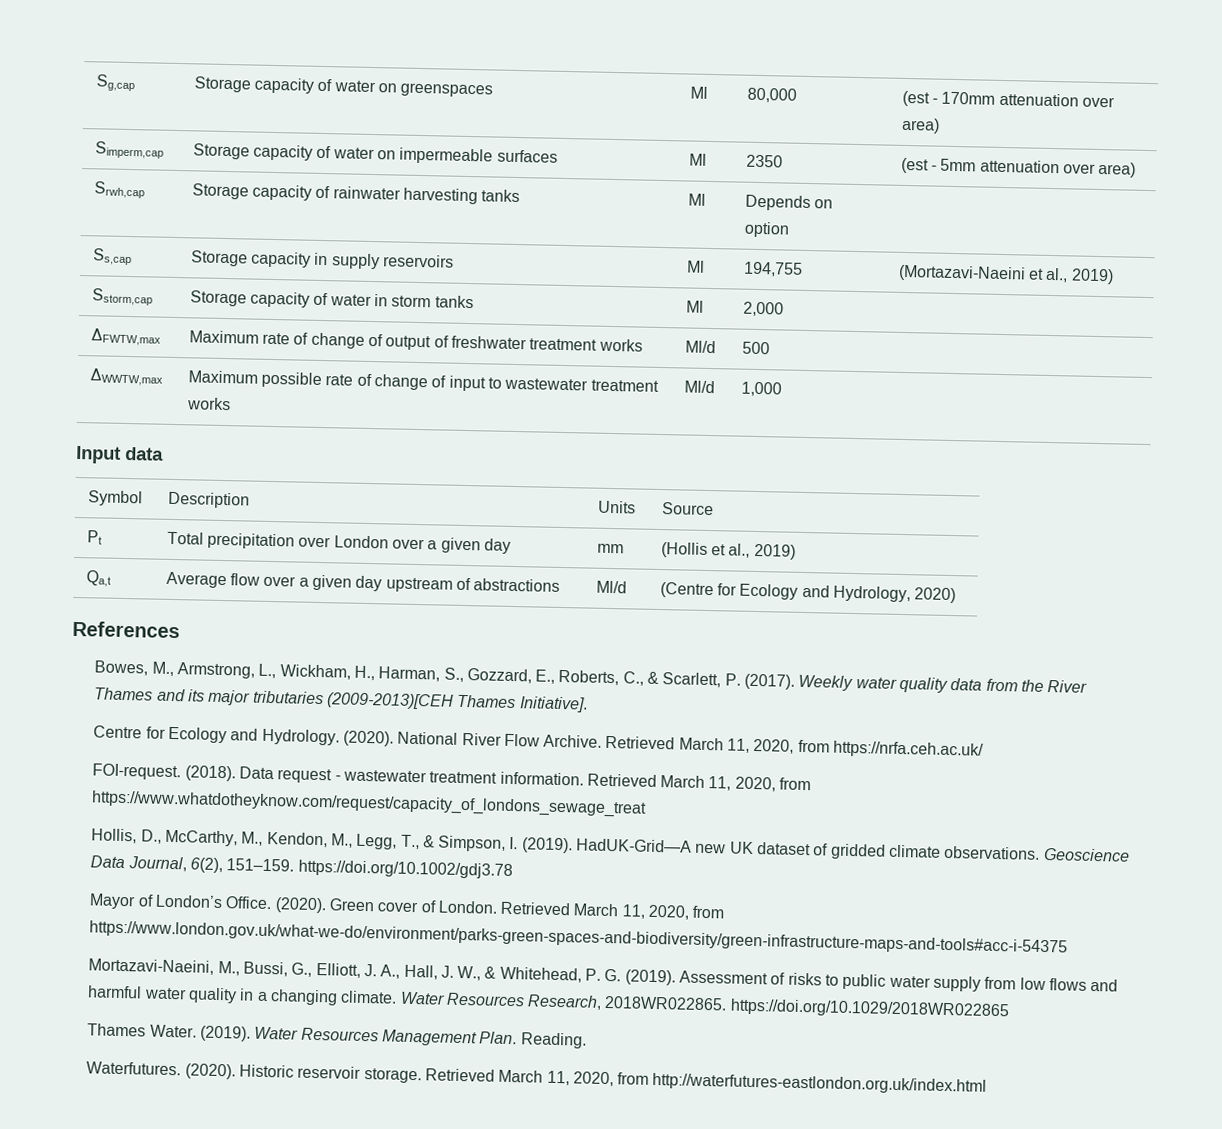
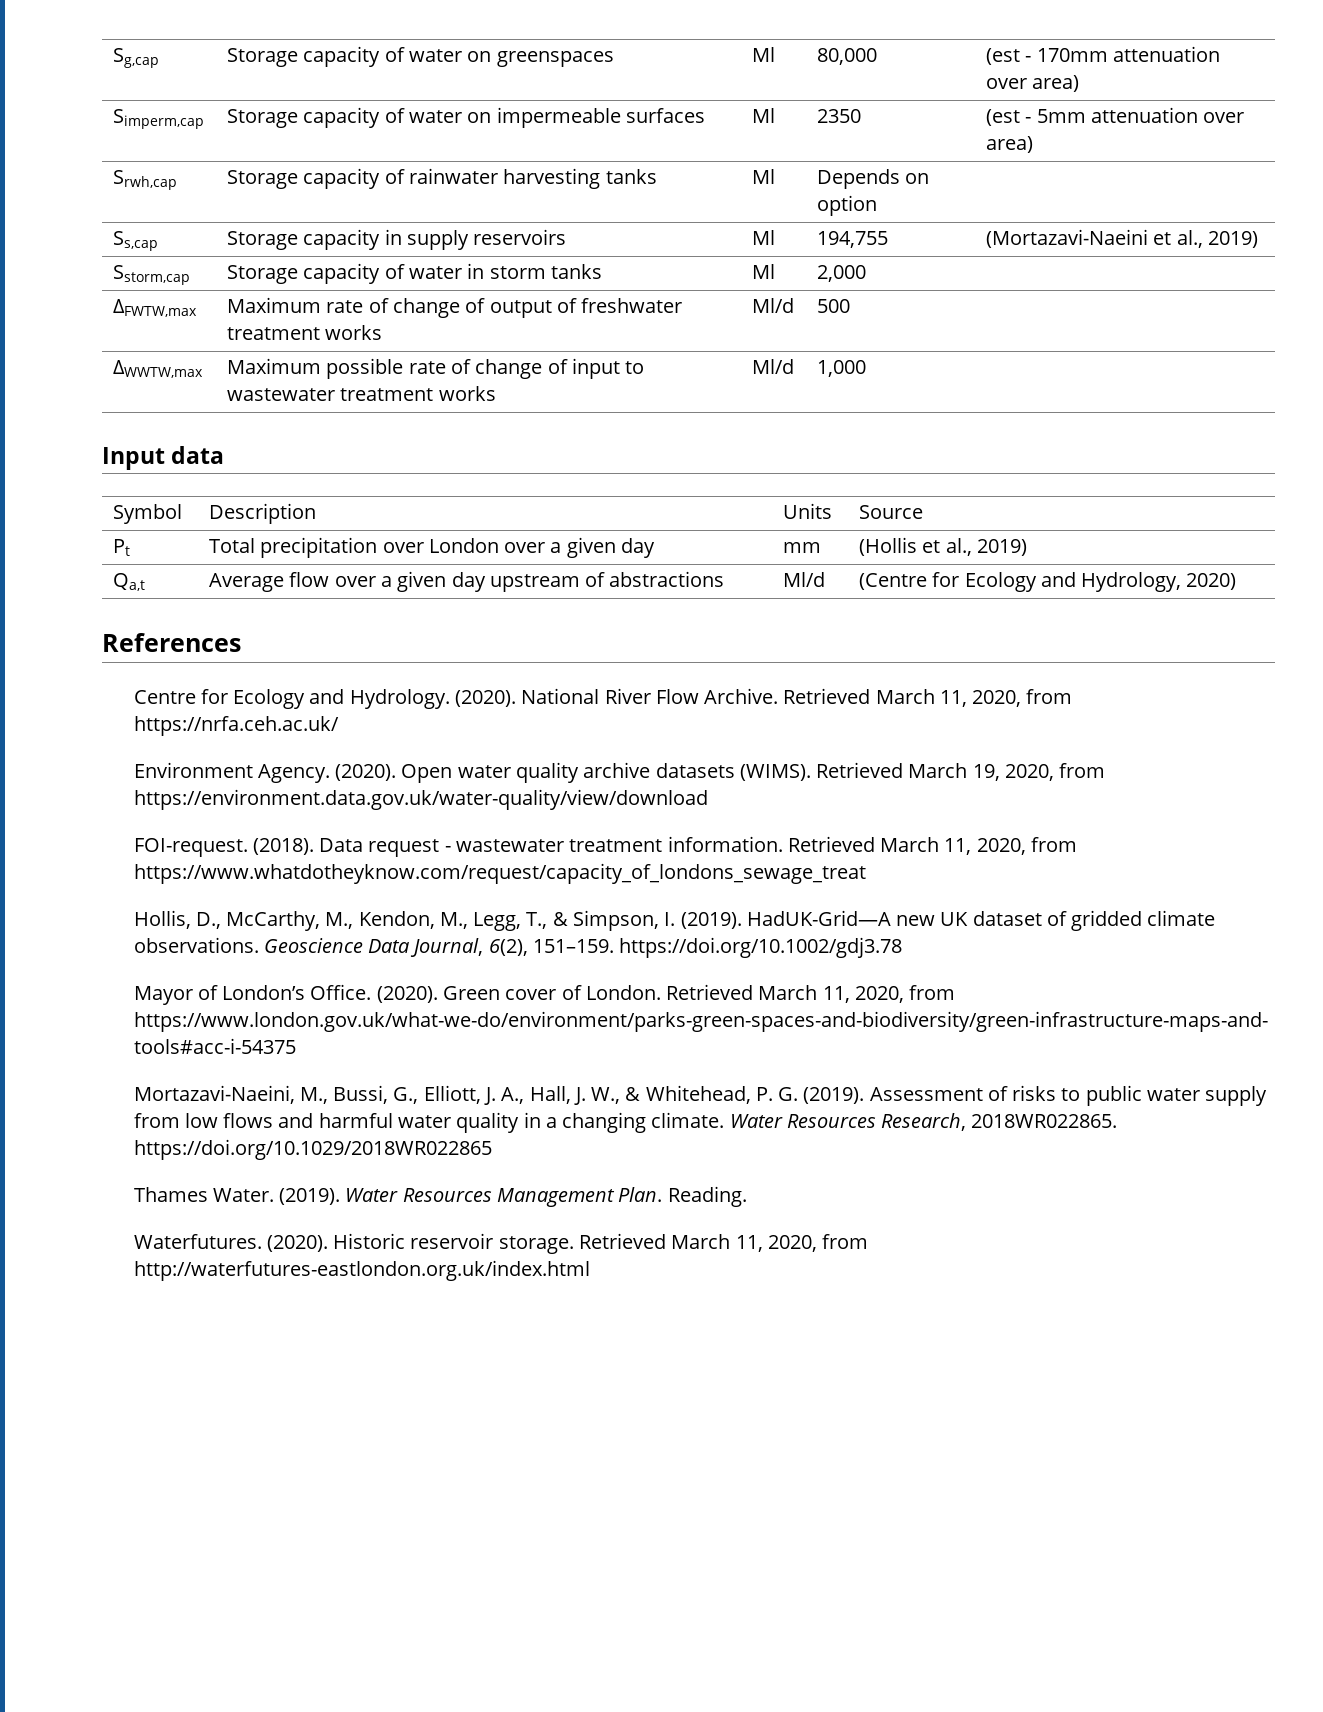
- Bowes, M., Armstrong, L., Wickham, H., Harman, S., Gozzard, E., Roberts, C., & Scarlett, P. (2017). Weekly water quality data from the River Thames and its major tributaries (2009-2013)[CEH Thames Initiative].
+ Environment Agency. (2020). Open water quality archive datasets (WIMS). Retrieved March 19, 2020, from https://environment.data.gov.uk/water-quality/view/download

